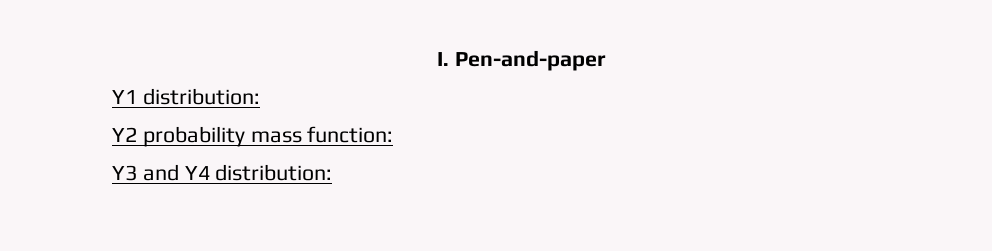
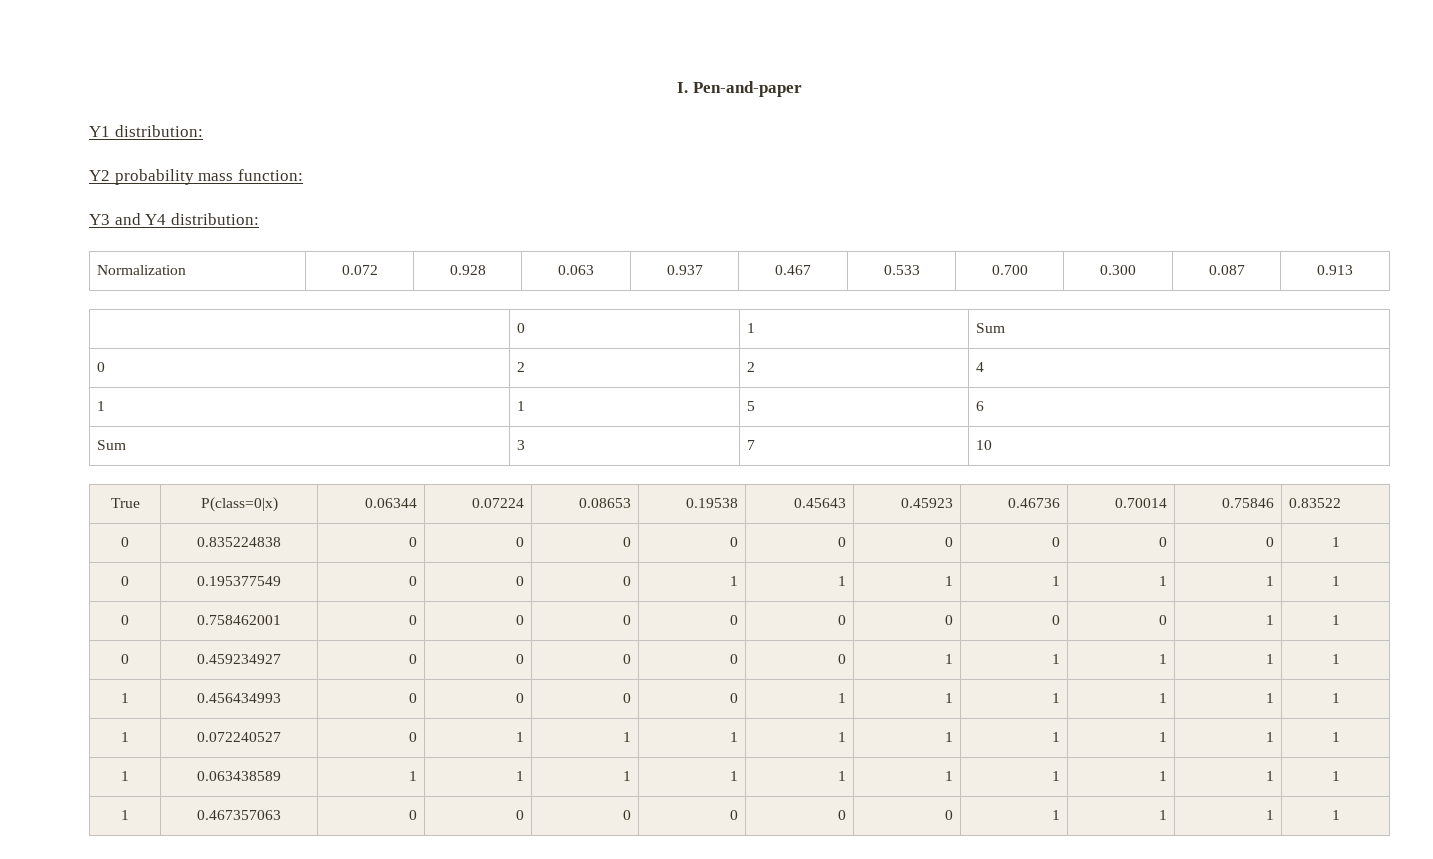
+ Normalization | 0.072 | 0.928 | 0.063 | 0.937 | 0.467 | 0.533 | 0.700 | 0.300 | 0.087 | 0.913
+ | 0 | 1 | Sum
+ 0 | 2 | 2 | 4
+ 1 | 1 | 5 | 6
+ Sum | 3 | 7 | 10
+ True | P(class=0|x) | 0.06344 | 0.07224 | 0.08653 | 0.19538 | 0.45643 | 0.45923 | 0.46736 | 0.70014 | 0.75846 | 0.83522
+ 0 | 0.835224838 | 0 | 0 | 0 | 0 | 0 | 0 | 0 | 0 | 0 | 1
+ 0 | 0.195377549 | 0 | 0 | 0 | 1 | 1 | 1 | 1 | 1 | 1 | 1
+ 0 | 0.758462001 | 0 | 0 | 0 | 0 | 0 | 0 | 0 | 0 | 1 | 1
+ 0 | 0.459234927 | 0 | 0 | 0 | 0 | 0 | 1 | 1 | 1 | 1 | 1
+ 1 | 0.456434993 | 0 | 0 | 0 | 0 | 1 | 1 | 1 | 1 | 1 | 1
+ 1 | 0.072240527 | 0 | 1 | 1 | 1 | 1 | 1 | 1 | 1 | 1 | 1
+ 1 | 0.063438589 | 1 | 1 | 1 | 1 | 1 | 1 | 1 | 1 | 1 | 1
+ 1 | 0.467357063 | 0 | 0 | 0 | 0 | 0 | 0 | 1 | 1 | 1 | 1

